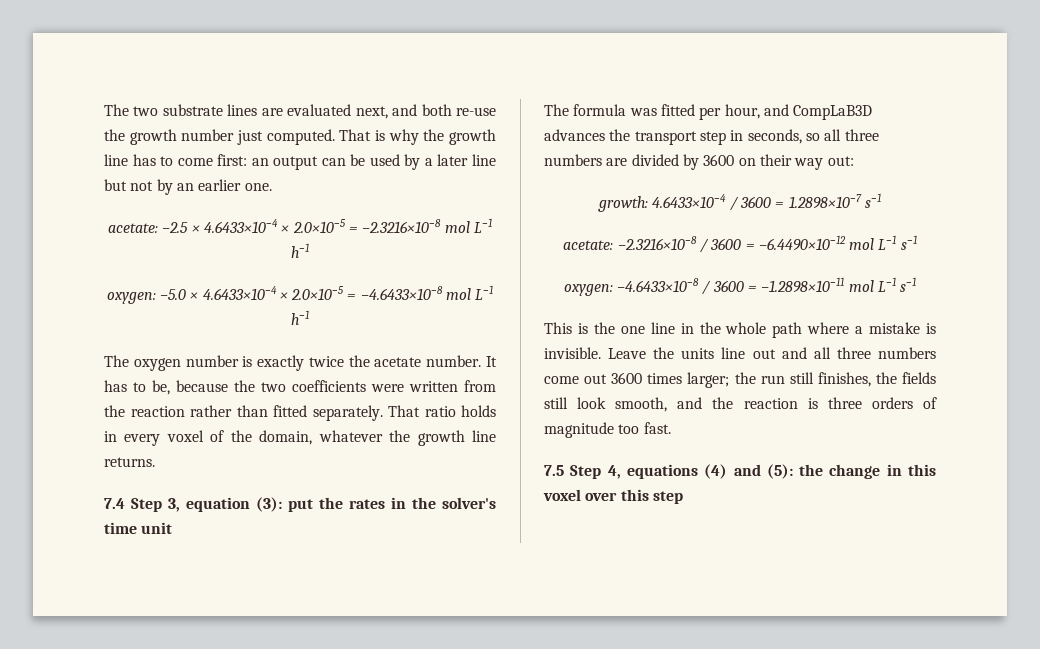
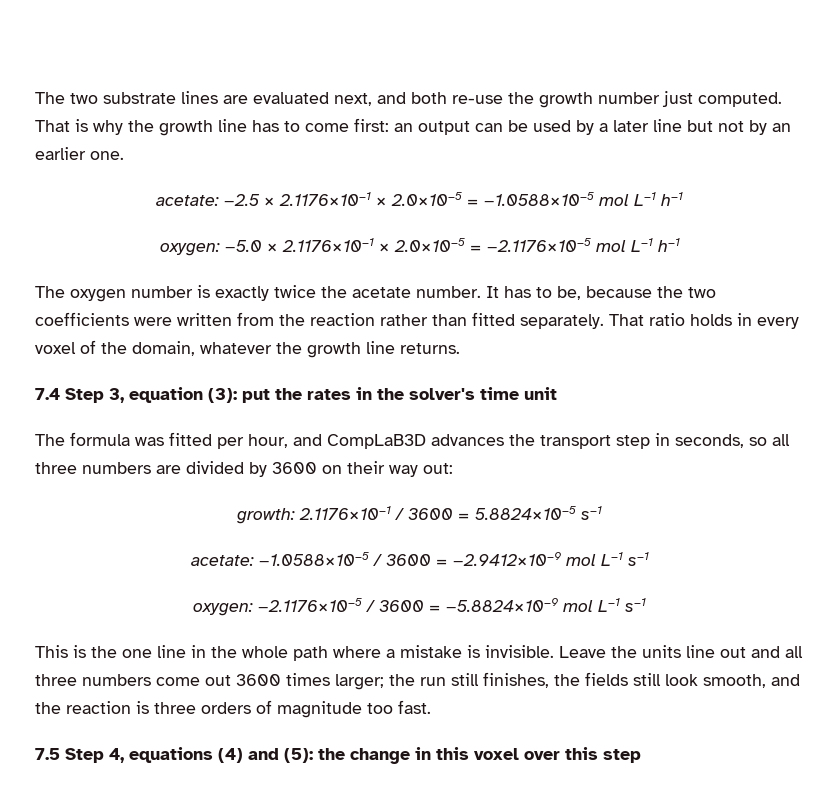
- acetate: −2.5 × 4.6433×10−4 × 2.0×10−5 = −2.3216×10−8 mol L−1 h−1
+ acetate: −2.5 × 2.1176×10−1 × 2.0×10−5 = −1.0588×10−5 mol L−1 h−1
- oxygen: −5.0 × 4.6433×10−4 × 2.0×10−5 = −4.6433×10−8 mol L−1 h−1
+ oxygen: −5.0 × 2.1176×10−1 × 2.0×10−5 = −2.1176×10−5 mol L−1 h−1
- growth: 4.6433×10−4 / 3600 = 1.2898×10−7 s−1
+ growth: 2.1176×10−1 / 3600 = 5.8824×10−5 s−1
- acetate: −2.3216×10−8 / 3600 = −6.4490×10−12 mol L−1 s−1
+ acetate: −1.0588×10−5 / 3600 = −2.9412×10−9 mol L−1 s−1
- oxygen: −4.6433×10−8 / 3600 = −1.2898×10−11 mol L−1 s−1
+ oxygen: −2.1176×10−5 / 3600 = −5.8824×10−9 mol L−1 s−1

